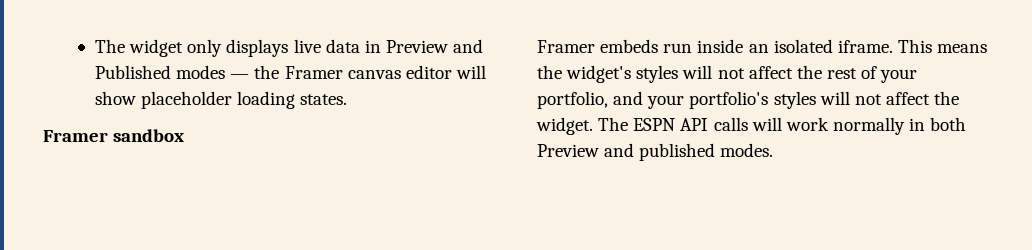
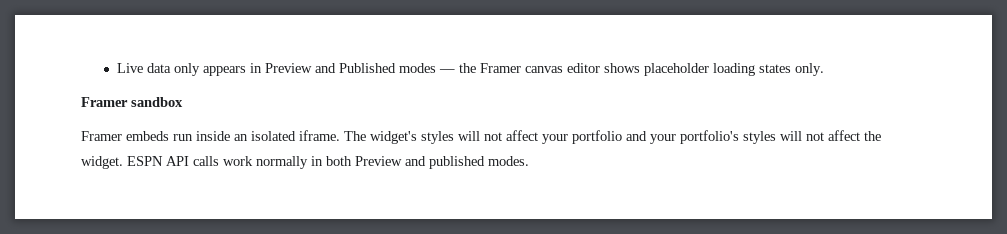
- The widget only displays live data in Preview and Published modes — the Framer canvas editor will show placeholder loading states.
+ Live data only appears in Preview and Published modes — the Framer canvas editor shows placeholder loading states only.
- This means the widget's styles will not affect the rest of your portfolio, and your portfolio's styles will not affect the widget.
+ The widget's styles will not affect your portfolio and your portfolio's styles will not affect the widget.
- The ESPN API calls will work normally in both Preview and published modes.
+ ESPN API calls work normally in both Preview and published modes.

